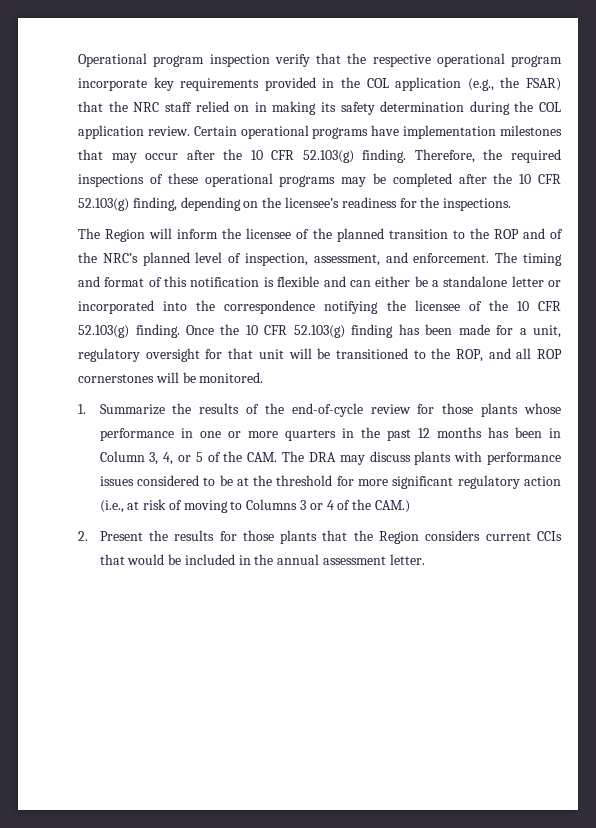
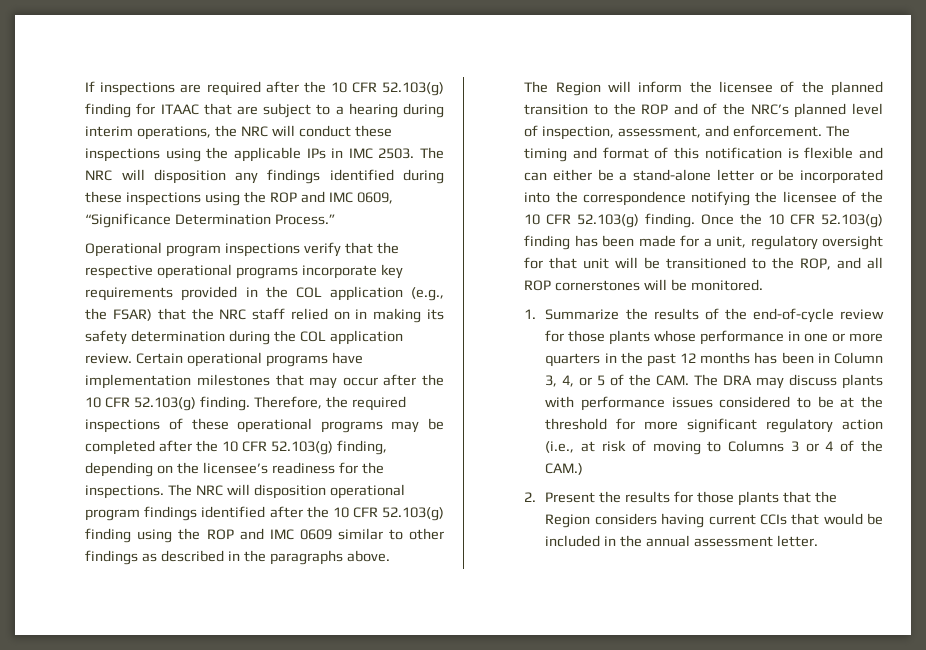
+ If inspections are required after the 10 CFR 52.103(g) finding for ITAAC that are subject to a hearing during interim operations, the NRC will conduct these inspections using the applicable IPs in IMC 2503. The NRC will disposition any findings identified during these inspections using the ROP and IMC 0609, “Significance Determination Process.”
- Operational program inspection verify that the respective operational program incorporate key requirements provided in the COL application (e.g., the FSAR) that the NRC staff relied on in making its safety determination during the COL application review.
+ Operational program inspections verify that the respective operational programs incorporate key requirements provided in the COL application (e.g., the FSAR) that the NRC staff relied on in making its safety determination during the COL application review.
+ The NRC will disposition operational program findings identified after the 10 CFR 52.103(g) finding using the ROP and IMC 0609 similar to other findings as described in the paragraphs above.
- The timing and format of this notification is flexible and can either be a standalone letter or incorporated into the correspondence notifying the licensee of the 10 CFR 52.103(g) finding.
+ The timing and format of this notification is flexible and can either be a stand-alone letter or be incorporated into the correspondence notifying the licensee of the 10 CFR 52.103(g) finding.
- 2. Present the results for those plants that the Region considers current CCIs that would be included in the annual assessment letter.
+ 2. Present the results for those plants that the Region considers having current CCIs that would be included in the annual assessment letter.

